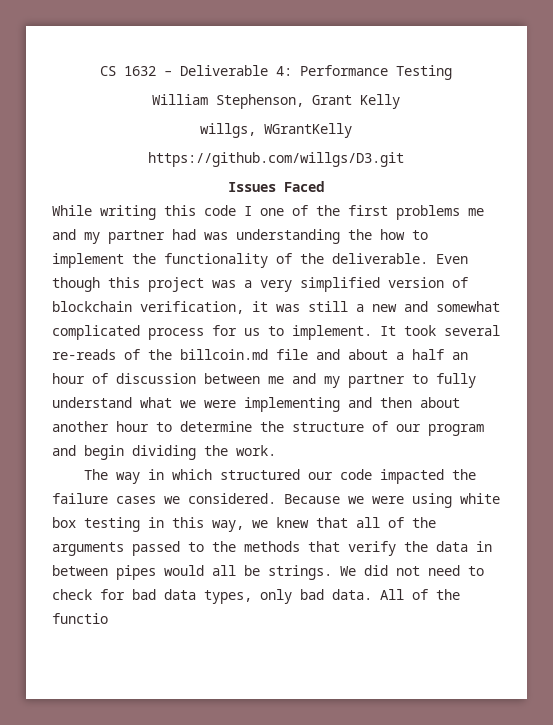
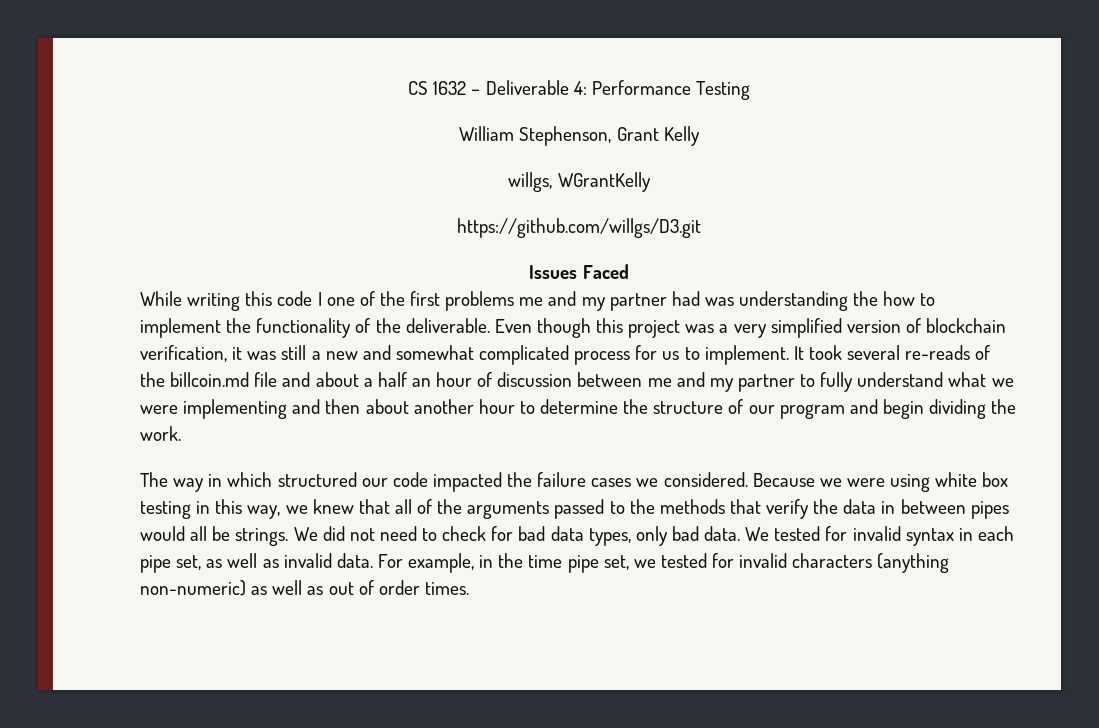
- All of the functio
+ We tested for invalid syntax in each pipe set, as well as invalid data. For example, in the time pipe set, we tested for invalid characters (anything non-numeric) as well as out of order times.

